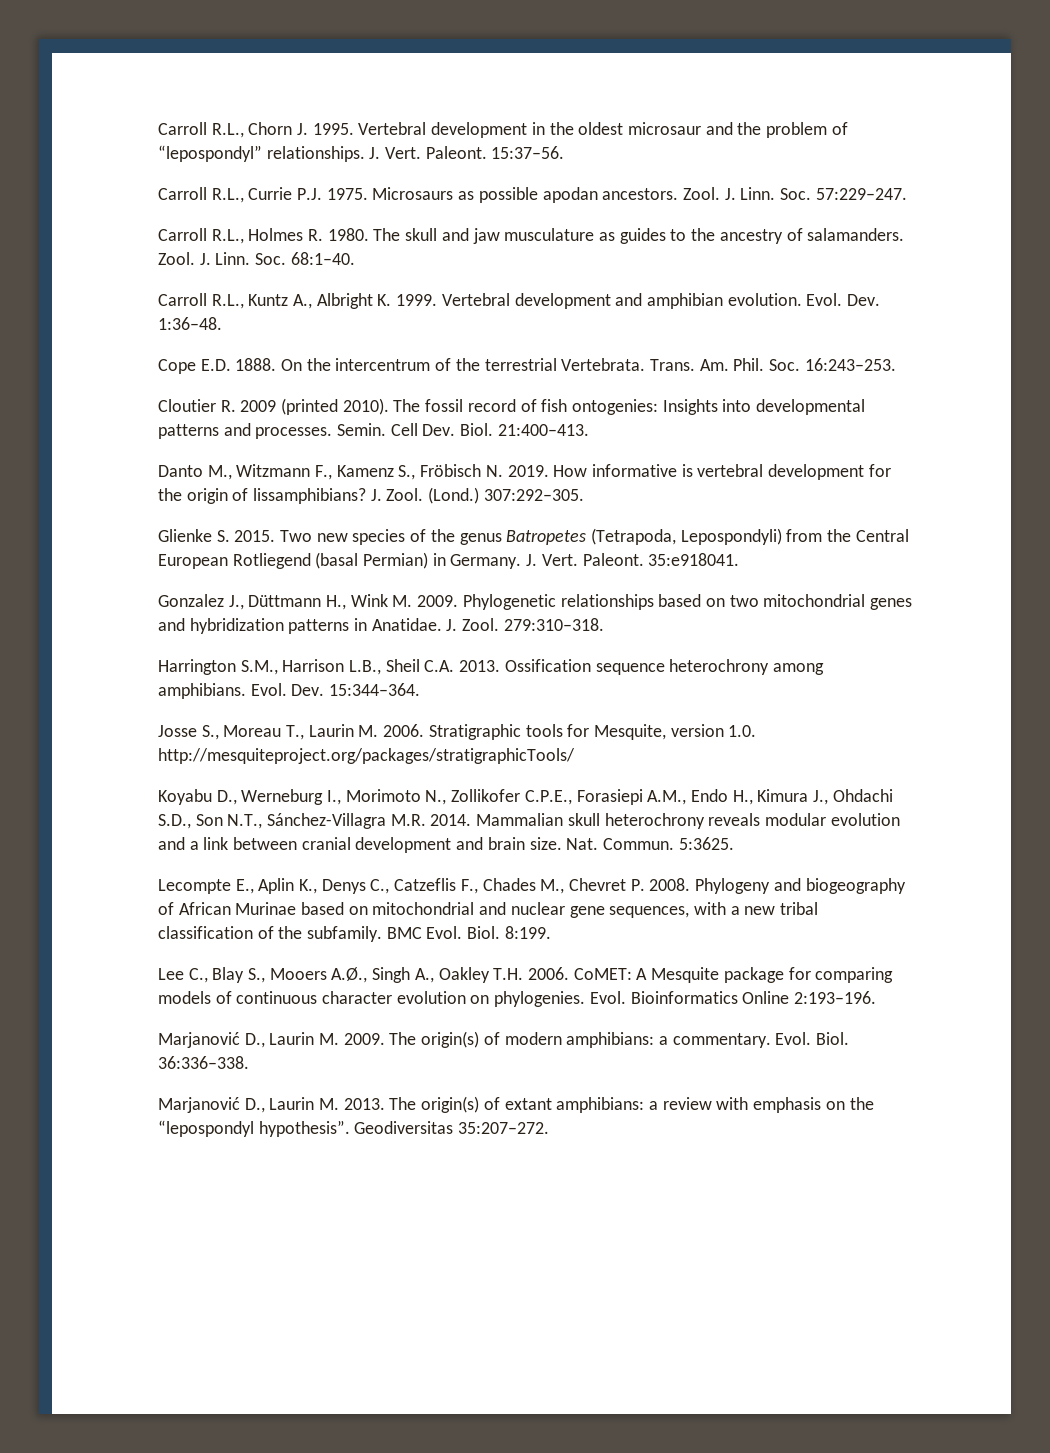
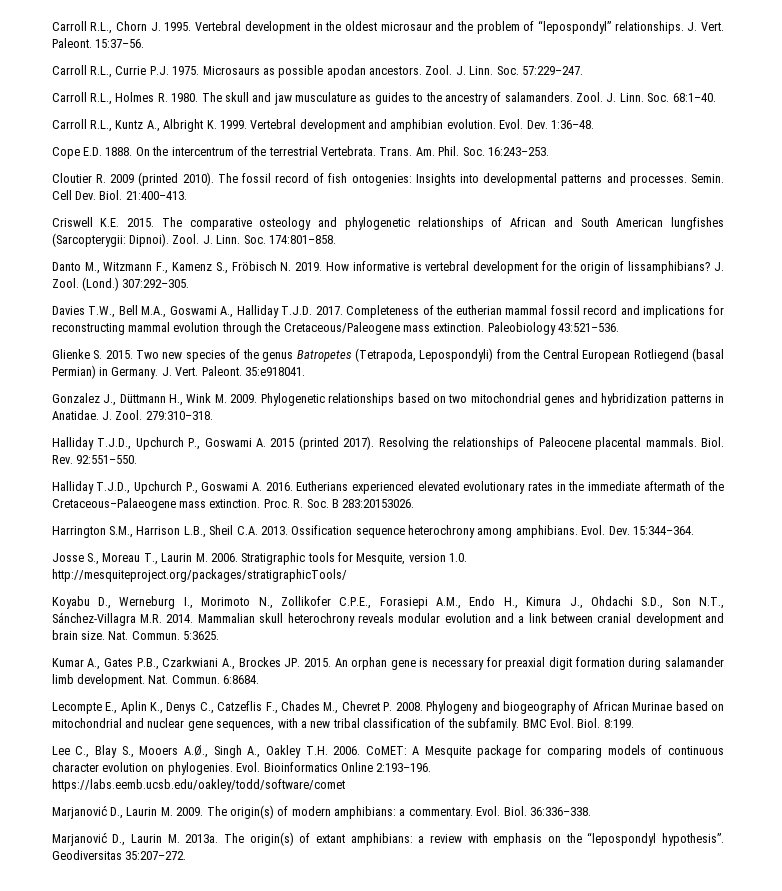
+ Criswell K.E. 2015. The comparative osteology and phylogenetic relationships of African and South American lungfishes (Sarcopterygii: Dipnoi). Zool. J. Linn. Soc. 174:801–858.
+ Davies T.W., Bell M.A., Goswami A., Halliday T.J.D. 2017. Completeness of the eutherian mammal fossil record and implications for reconstructing mammal evolution through the Cretaceous/Paleogene mass extinction. Paleobiology 43:521–536.
+ Halliday T.J.D., Upchurch P., Goswami A. 2015 (printed 2017). Resolving the relationships of Paleocene placental mammals. Biol. Rev. 92:551–550.
+ Halliday T.J.D., Upchurch P., Goswami A. 2016. Eutherians experienced elevated evolutionary rates in the immediate aftermath of the Cretaceous–Palaeogene mass extinction. Proc. R. Soc. B 283:20153026.
+ Kumar A., Gates P.B., Czarkwiani A., Brockes JP. 2015. An orphan gene is necessary for preaxial digit formation during salamander limb development. Nat. Commun. 6:8684.
- Bioinformatics Online 2:193–196.
+ Bioinformatics Online 2:193–196. https://labs.eemb.ucsb.edu/oakley/todd/software/comet
- Marjanović D., Laurin M. 2013.
+ Marjanović D., Laurin M. 2013a.

